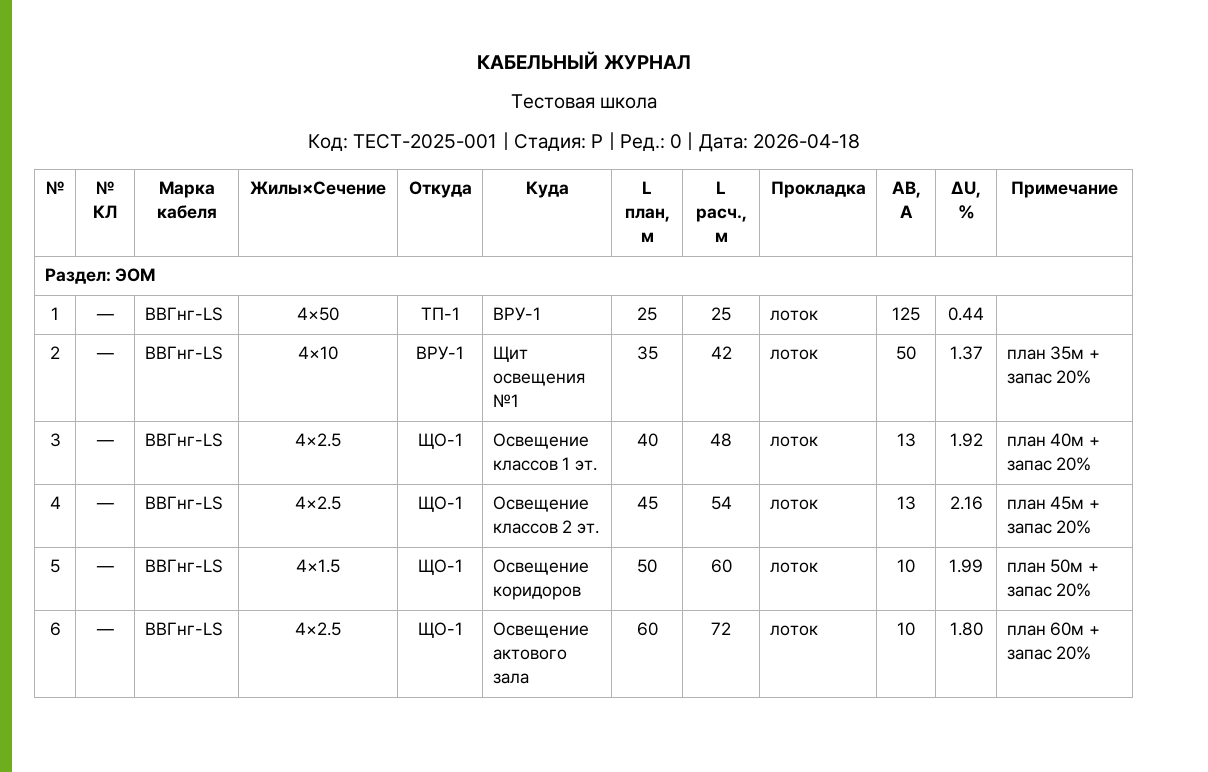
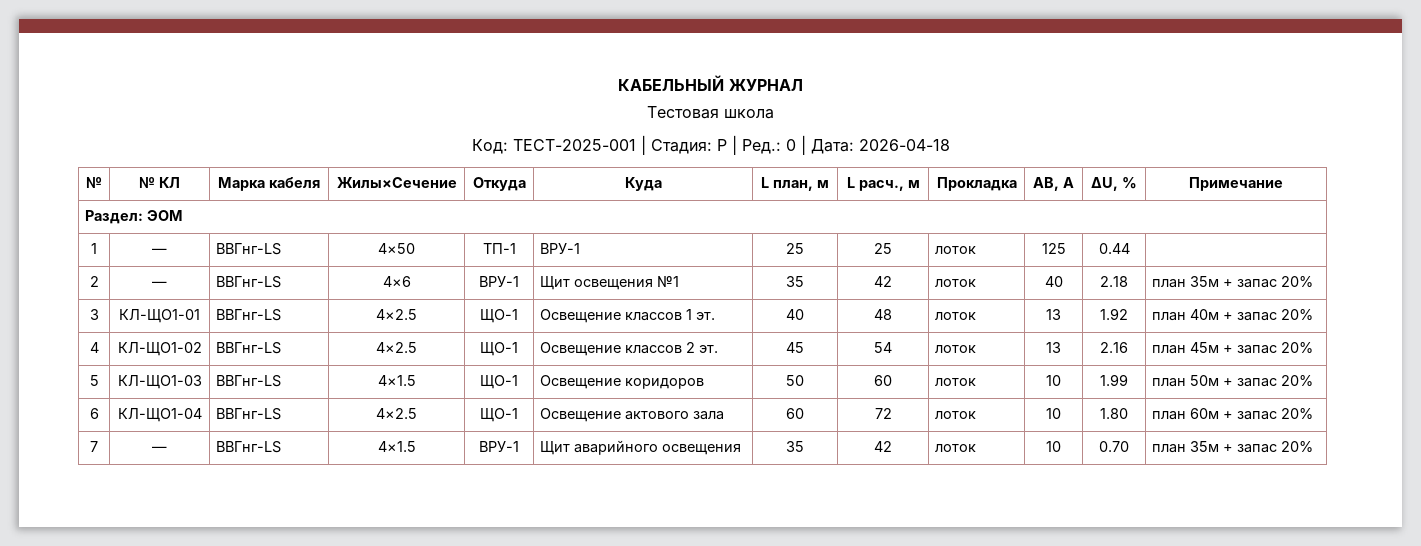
- 2 | — | ВВГнг-LS | 4×10 | ВРУ-1 | Щит освещения №1 | 35 | 42 | лоток | 50 | 1.37 | план 35м + запас 20%
+ 2 | — | ВВГнг-LS | 4×6 | ВРУ-1 | Щит освещения №1 | 35 | 42 | лоток | 40 | 2.18 | план 35м + запас 20%
- 3 | — | ВВГнг-LS | 4×2.5 | ЩО-1 | Освещение классов 1 эт. | 40 | 48 | лоток | 13 | 1.92 | план 40м + запас 20%
+ 3 | КЛ-ЩО1-01 | ВВГнг-LS | 4×2.5 | ЩО-1 | Освещение классов 1 эт. | 40 | 48 | лоток | 13 | 1.92 | план 40м + запас 20%
- 4 | — | ВВГнг-LS | 4×2.5 | ЩО-1 | Освещение классов 2 эт. | 45 | 54 | лоток | 13 | 2.16 | план 45м + запас 20%
+ 4 | КЛ-ЩО1-02 | ВВГнг-LS | 4×2.5 | ЩО-1 | Освещение классов 2 эт. | 45 | 54 | лоток | 13 | 2.16 | план 45м + запас 20%
- 5 | — | ВВГнг-LS | 4×1.5 | ЩО-1 | Освещение коридоров | 50 | 60 | лоток | 10 | 1.99 | план 50м + запас 20%
+ 5 | КЛ-ЩО1-03 | ВВГнг-LS | 4×1.5 | ЩО-1 | Освещение коридоров | 50 | 60 | лоток | 10 | 1.99 | план 50м + запас 20%
- 6 | — | ВВГнг-LS | 4×2.5 | ЩО-1 | Освещение актового зала | 60 | 72 | лоток | 10 | 1.80 | план 60м + запас 20%
+ 6 | КЛ-ЩО1-04 | ВВГнг-LS | 4×2.5 | ЩО-1 | Освещение актового зала | 60 | 72 | лоток | 10 | 1.80 | план 60м + запас 20%
+ 7 | — | ВВГнг-LS | 4×1.5 | ВРУ-1 | Щит аварийного освещения | 35 | 42 | лоток | 10 | 0.70 | план 35м + запас 20%

